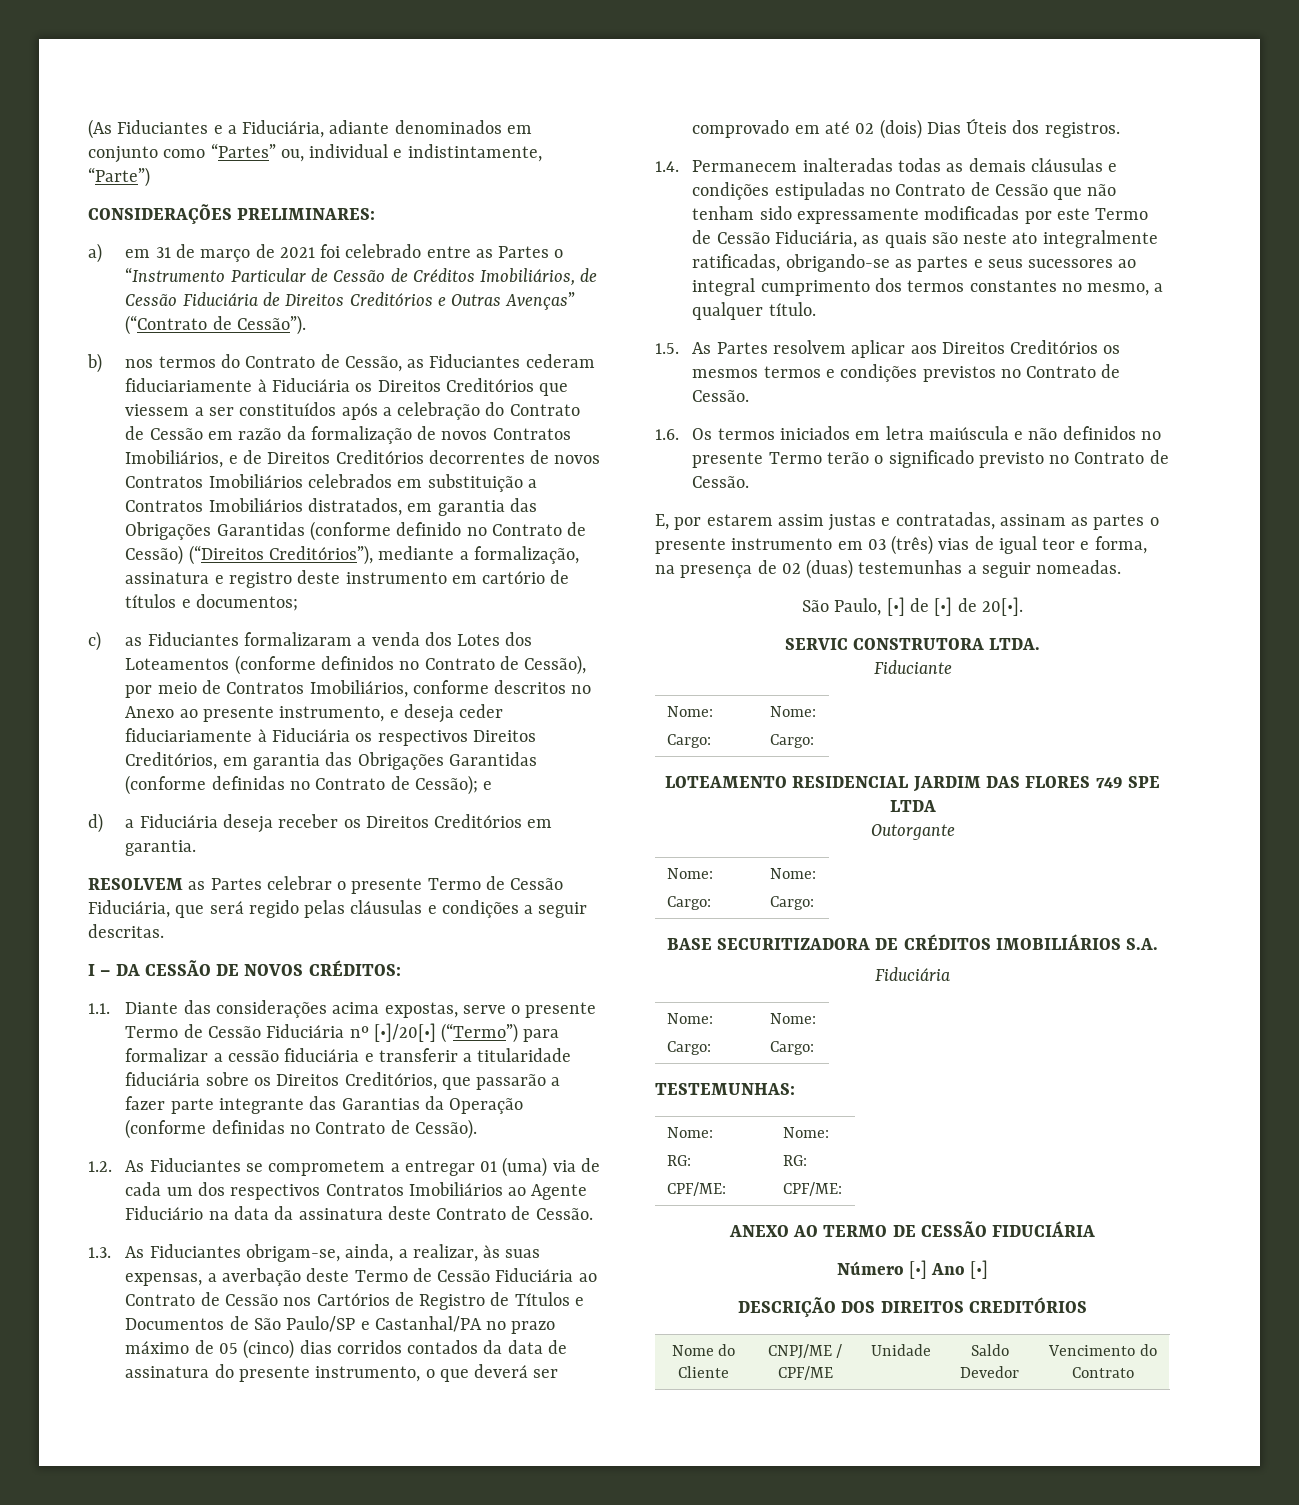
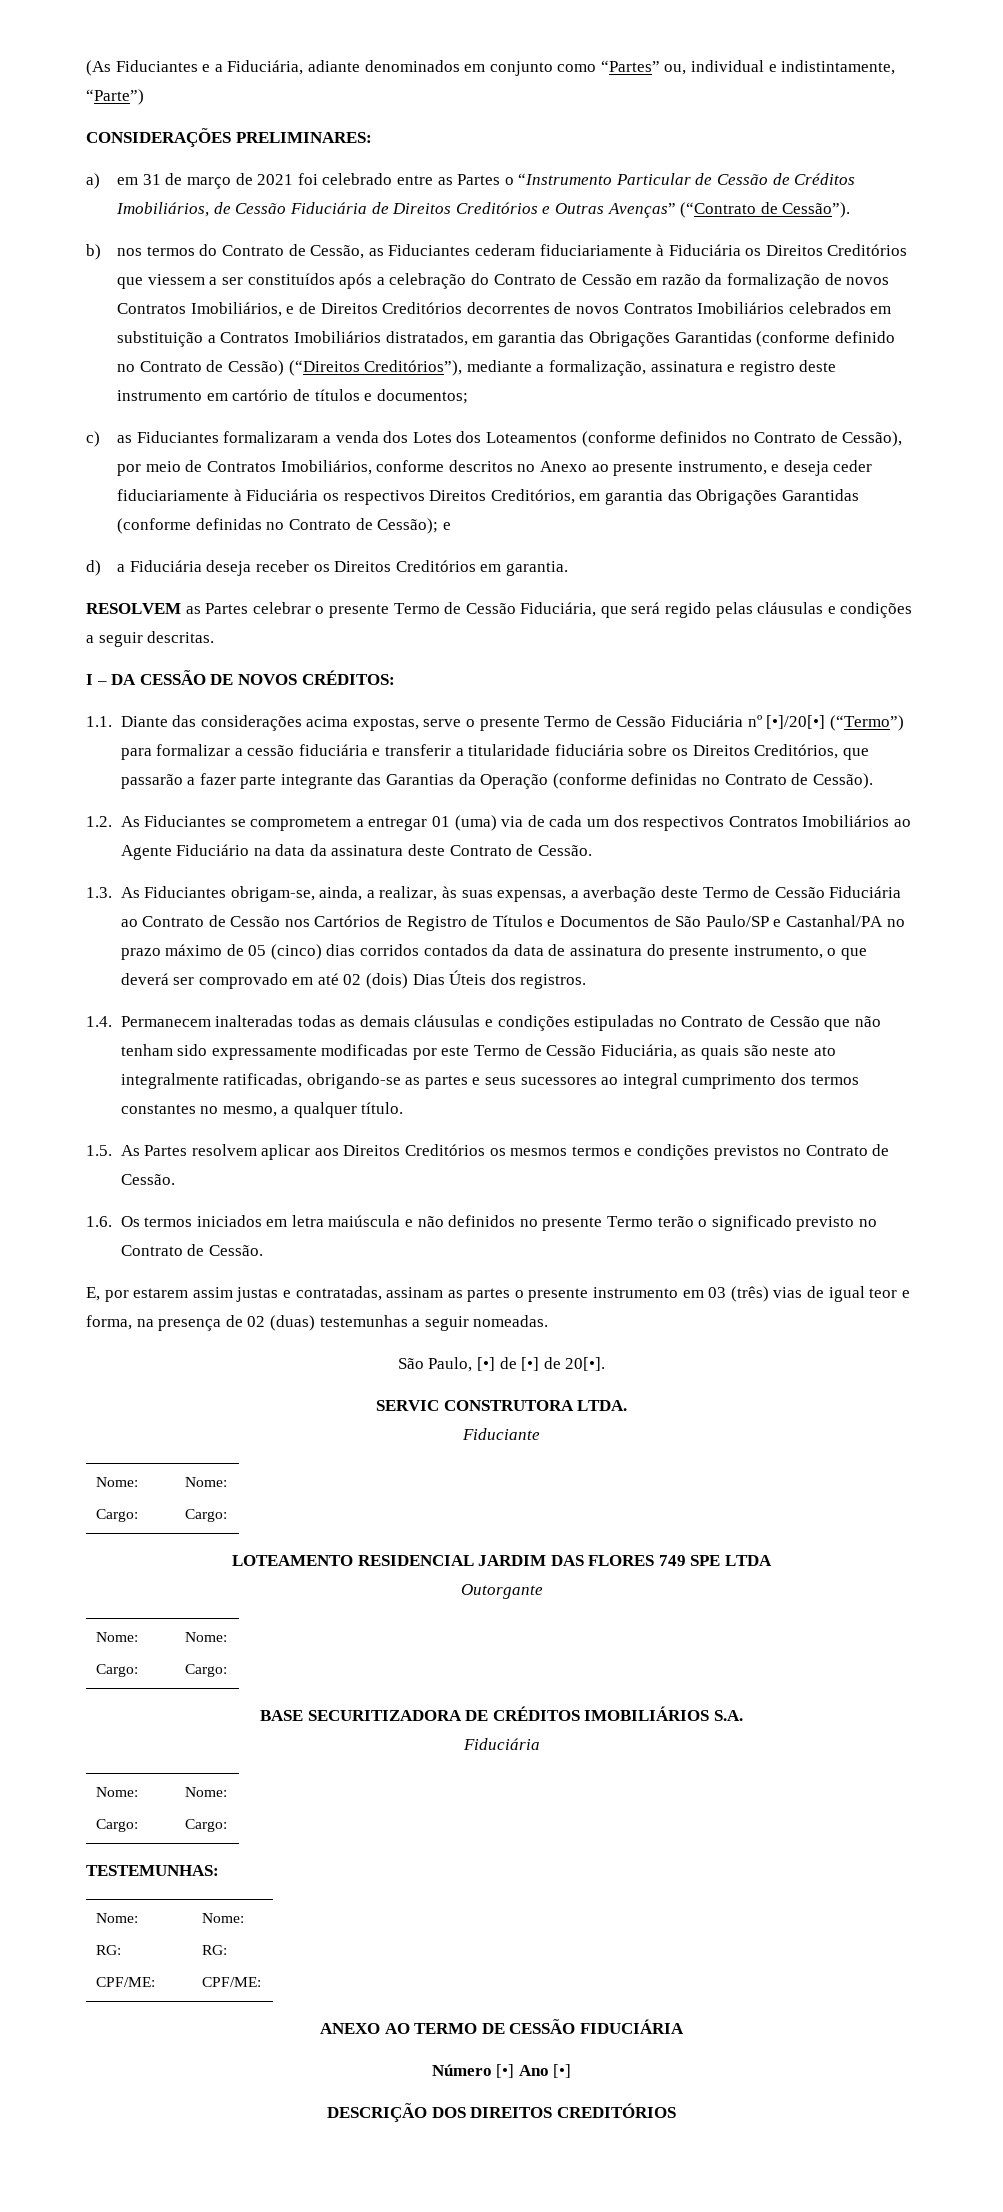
- Nome do Cliente | CNPJ/ME / CPF/ME | Unidade | Saldo Devedor | Vencimento do Contrato

